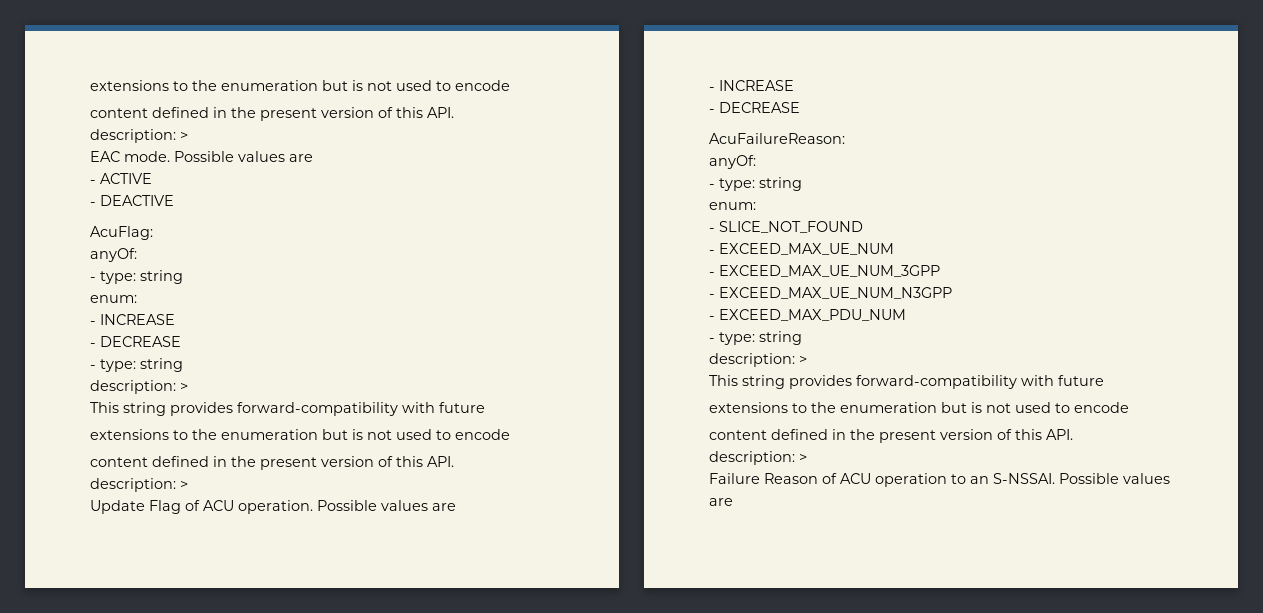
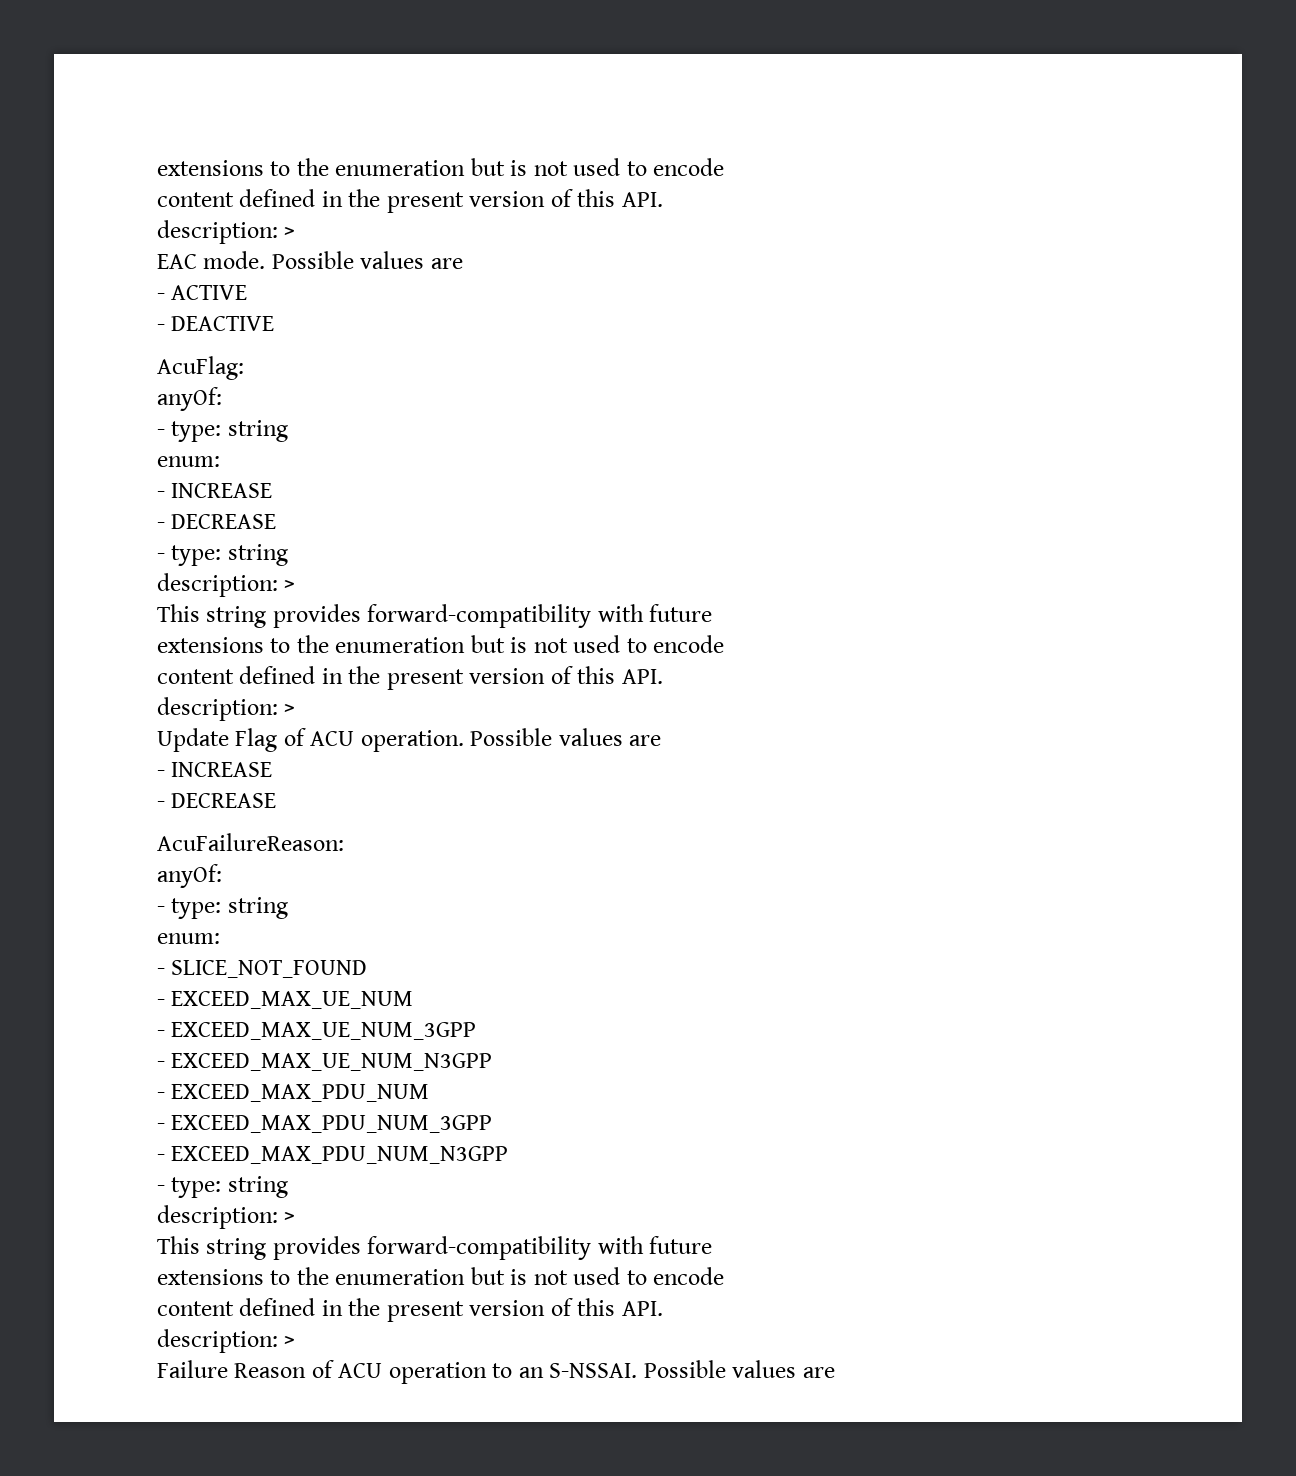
+ - EXCEED_MAX_PDU_NUM_3GPP
+ - EXCEED_MAX_PDU_NUM_N3GPP

